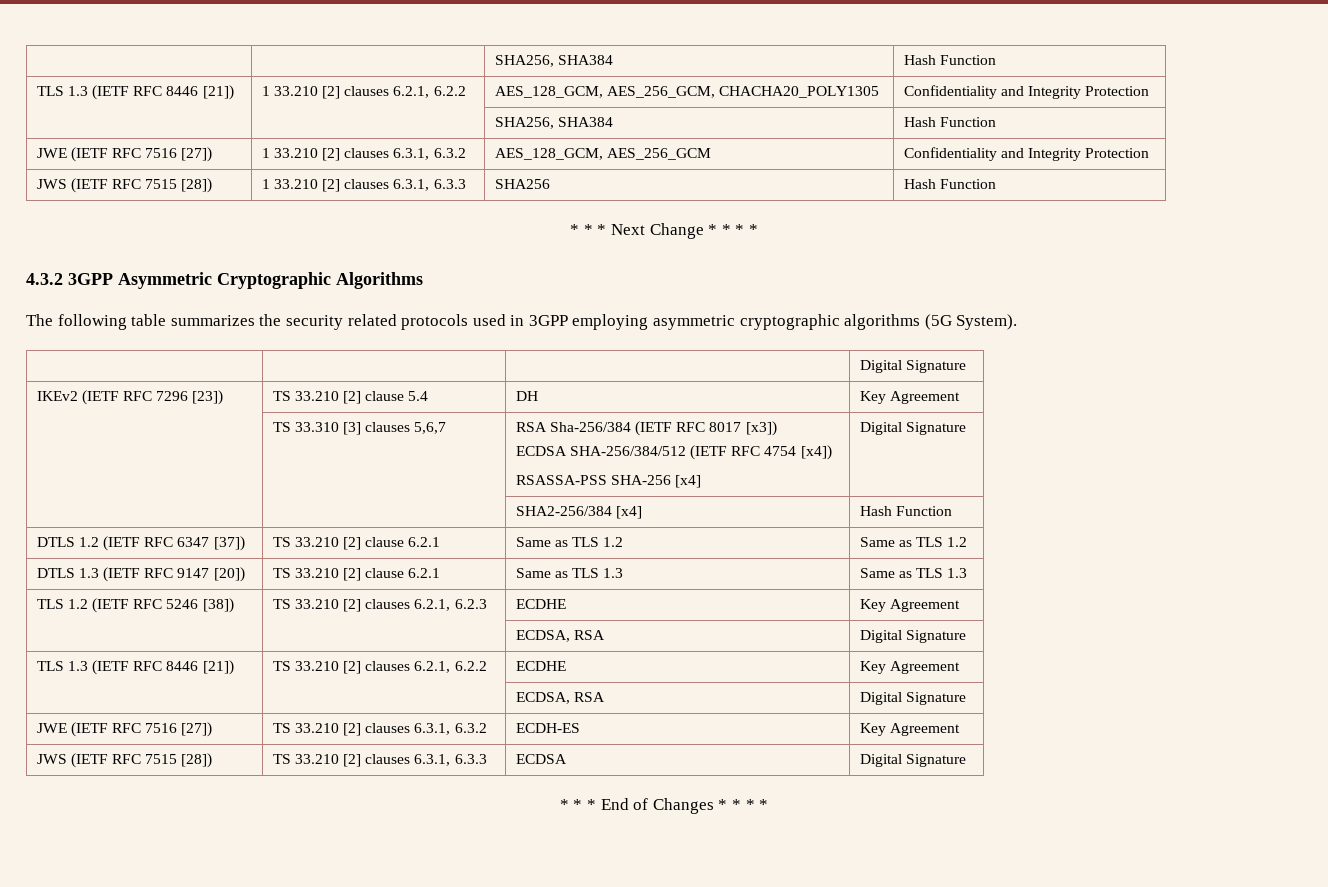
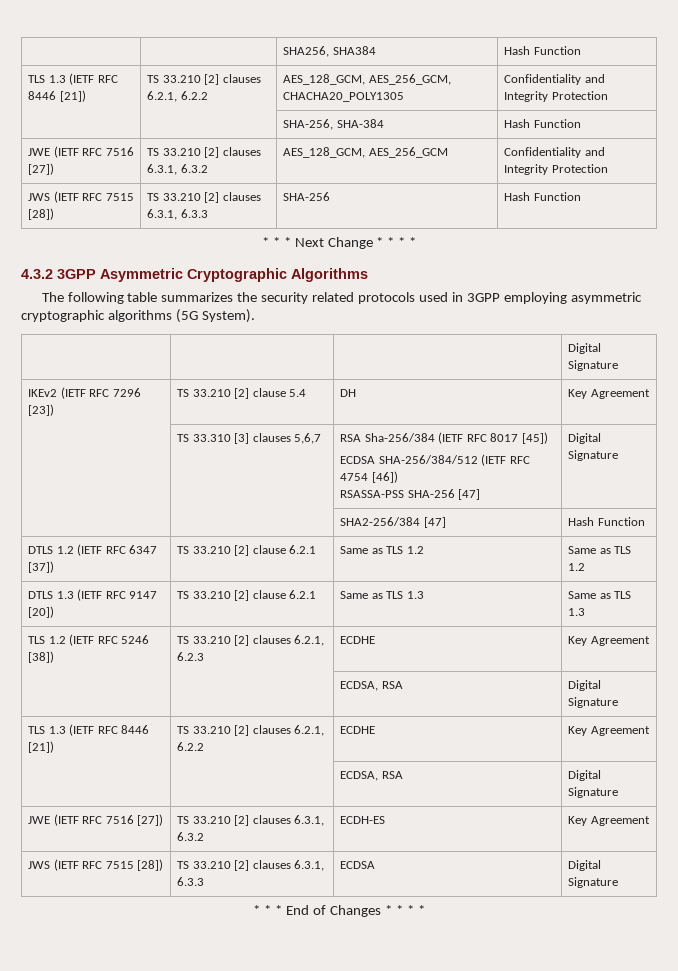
- TLS 1.3 (IETF RFC 8446 [21]) | 1 33.210 [2] clauses 6.2.1, 6.2.2 | AES_128_GCM, AES_256_GCM, CHACHA20_POLY1305 | Confidentiality and Integrity Protection
- | | SHA256, SHA384 | Hash Function
+ TLS 1.3 (IETF RFC 8446 [21]) | TS 33.210 [2] clauses 6.2.1, 6.2.2 | AES_128_GCM, AES_256_GCM, CHACHA20_POLY1305 | Confidentiality and Integrity Protection
+ | | SHA-256, SHA-384 | Hash Function
- JWE (IETF RFC 7516 [27]) | 1 33.210 [2] clauses 6.3.1, 6.3.2 | AES_128_GCM, AES_256_GCM | Confidentiality and Integrity Protection
+ JWE (IETF RFC 7516 [27]) | TS 33.210 [2] clauses 6.3.1, 6.3.2 | AES_128_GCM, AES_256_GCM | Confidentiality and Integrity Protection
- JWS (IETF RFC 7515 [28]) | 1 33.210 [2] clauses 6.3.1, 6.3.3 | SHA256 | Hash Function
+ JWS (IETF RFC 7515 [28]) | TS 33.210 [2] clauses 6.3.1, 6.3.3 | SHA-256 | Hash Function
- | TS 33.310 [3] clauses 5,6,7 | RSA Sha-256/384 (IETF RFC 8017 [x3])
- ECDSA SHA-256/384/512 (IETF RFC 4754 [x4])
- RSASSA-PSS SHA-256 [x4] | Digital Signature
+ | TS 33.310 [3] clauses 5,6,7 | RSA Sha-256/384 (IETF RFC 8017 [45])
+ ECDSA SHA-256/384/512 (IETF RFC 4754 [46])
+ RSASSA-PSS SHA-256 [47] | Digital Signature
- | | SHA2-256/384 [x4] | Hash Function
+ | | SHA2-256/384 [47] | Hash Function

